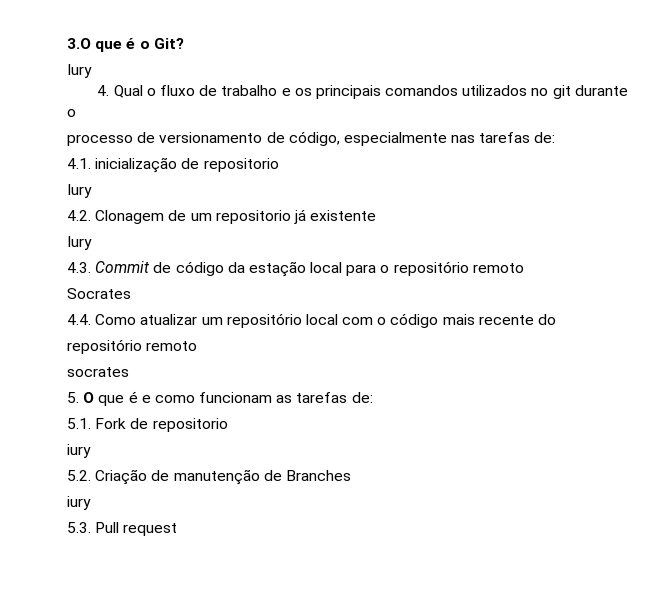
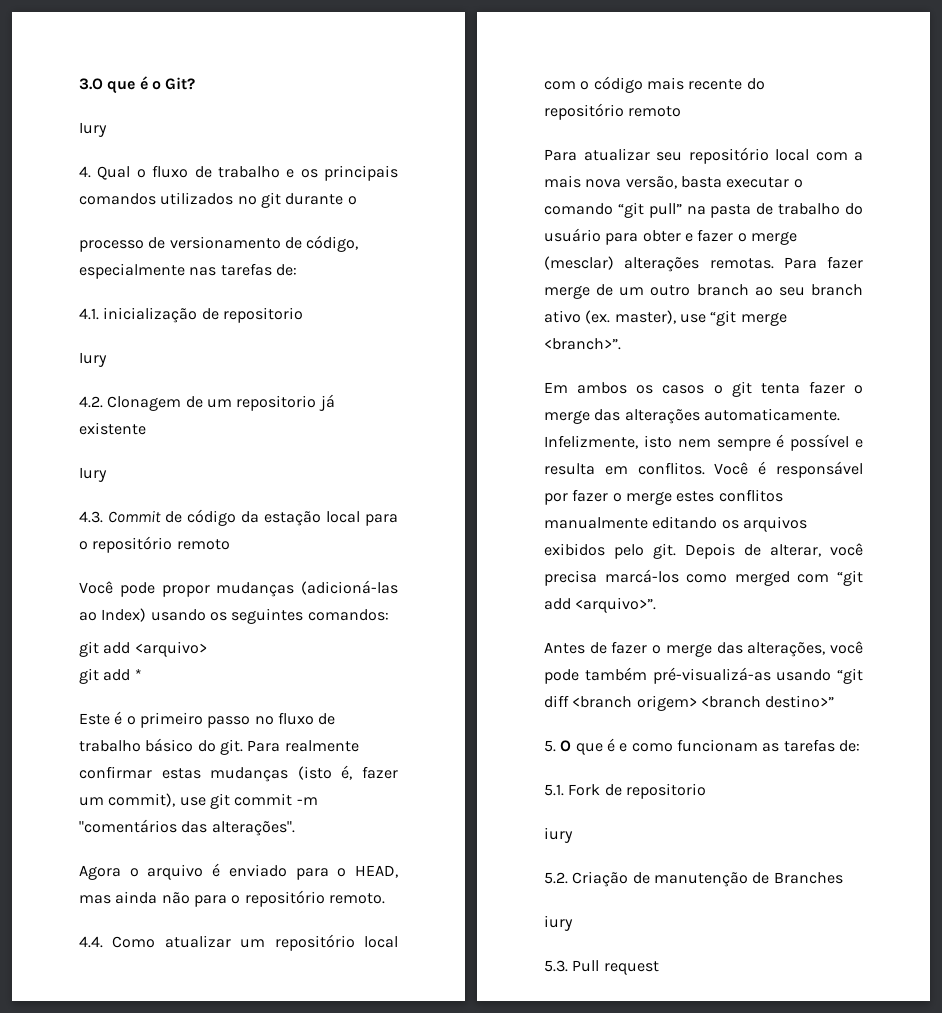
- Socrates
+ Você pode propor mudanças (adicioná-las ao Index) usando os seguintes comandos:
+ git add <arquivo>
+ git add *
+ Este é o primeiro passo no fluxo de trabalho básico do git. Para realmente confirmar estas mudanças (isto é, fazer um commit), use git commit -m "comentários das alterações".
+ Agora o arquivo é enviado para o HEAD, mas ainda não para o repositório remoto.
- socrates
+ Para atualizar seu repositório local com a mais nova versão, basta executar o comando “git pull” na pasta de trabalho do usuário para obter e fazer o merge (mesclar) alterações remotas. Para fazer merge de um outro branch ao seu branch ativo (ex. master), use “git merge <branch>”.
+ Em ambos os casos o git tenta fazer o merge das alterações automaticamente. Infelizmente, isto nem sempre é possível e resulta em conflitos. Você é responsável por fazer o merge estes conflitos manualmente editando os arquivos exibidos pelo git. Depois de alterar, você precisa marcá-los como merged com “git add <arquivo>”.
+ Antes de fazer o merge das alterações, você pode também pré-visualizá-as usando “git diff <branch origem> <branch destino>”

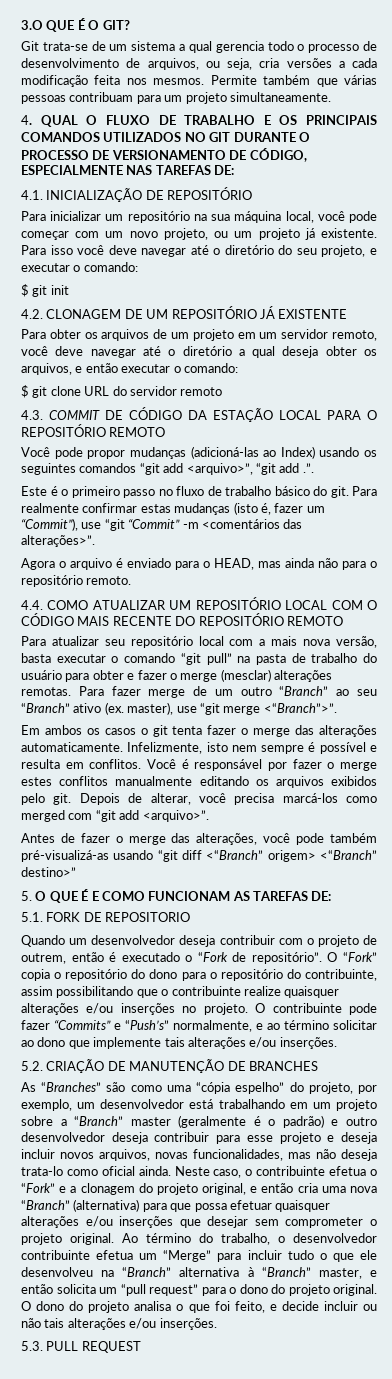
- 3.O que é o Git?
- Iury
- 4. Qual o fluxo de trabalho e os principais comandos utilizados no git durante o
- processo de versionamento de código, especialmente nas tarefas de:
- 4.1. inicialização de repositorio
- Iury
- 4.2. Clonagem de um repositorio já existente
- Iury
- 4.3. Commit de código da estação local para o repositório remoto
+ 3.O QUE É O GIT?
+ Git trata-se de um sistema a qual gerencia todo o processo de desenvolvimento de arquivos, ou seja, cria versões a cada modificação feita nos mesmos. Permite também que várias pessoas contribuam para um projeto simultaneamente.
+ 4. QUAL O FLUXO DE TRABALHO E OS PRINCIPAIS COMANDOS UTILIZADOS NO GIT DURANTE O PROCESSO DE VERSIONAMENTO DE CÓDIGO, ESPECIALMENTE NAS TAREFAS DE:
+ 4.1. INICIALIZAÇÃO DE REPOSITÓRIO
+ Para inicializar um repositório na sua máquina local, você pode começar com um novo projeto, ou um projeto já existente. Para isso você deve navegar até o diretório do seu projeto, e executar o comando:
+ $ git init
+ 4.2. CLONAGEM DE UM REPOSITÓRIO JÁ EXISTENTE
+ Para obter os arquivos de um projeto em um servidor remoto, você deve navegar até o diretório a qual deseja obter os arquivos, e então executar o comando:
+ $ git clone URL do servidor remoto
+ 4.3. COMMIT DE CÓDIGO DA ESTAÇÃO LOCAL PARA O REPOSITÓRIO REMOTO
- Você pode propor mudanças (adicioná-las ao Index) usando os seguintes comandos:
- git add <arquivo>
- git add *
+ Você pode propor mudanças (adicioná-las ao Index) usando os seguintes comandos “git add <arquivo>”, “git add .”.
- Para realmente confirmar estas mudanças (isto é, fazer um commit), use git commit -m "comentários das alterações".
+ Para realmente confirmar estas mudanças (isto é, fazer um “Commit”), use “git “Commit” -m <comentários das alterações>”.
- 4.4. Como atualizar um repositório local com o código mais recente do
- repositório remoto
+ 4.4. COMO ATUALIZAR UM REPOSITÓRIO LOCAL COM O CÓDIGO MAIS RECENTE DO REPOSITÓRIO REMOTO
- Para fazer merge de um outro branch ao seu branch ativo (ex. master), use “git merge <branch>”.
+ Para fazer merge de um outro “Branch” ao seu “Branch” ativo (ex. master), use “git merge <“Branch”>”.
- Antes de fazer o merge das alterações, você pode também pré-visualizá-as usando “git diff <branch origem> <branch destino>”
+ Antes de fazer o merge das alterações, você pode também pré-visualizá-as usando “git diff <“Branch” origem> <“Branch” destino>”
- 5. O que é e como funcionam as tarefas de:
- 5.1. Fork de repositorio
- iury
- 5.2. Criação de manutenção de Branches
- iury
+ 5. O QUE É E COMO FUNCIONAM AS TAREFAS DE:
+ 5.1. FORK DE REPOSITORIO
+ Quando um desenvolvedor deseja contribuir com o projeto de outrem, então é executado o “Fork de repositório”. O “Fork” copia o repositório do dono para o repositório do contribuinte, assim possibilitando que o contribuinte realize quaisquer alterações e/ou inserções no projeto. O contribuinte pode fazer “Commits” e “Push’s” normalmente, e ao término solicitar ao dono que implemente tais alterações e/ou inserções.
+ 5.2. CRIAÇÃO DE MANUTENÇÃO DE BRANCHES
+ As “Branches” são como uma “cópia espelho” do projeto, por exemplo, um desenvolvedor está trabalhando em um projeto sobre a “Branch” master (geralmente é o padrão) e outro desenvolvedor deseja contribuir para esse projeto e deseja incluir novos arquivos, novas funcionalidades, mas não deseja trata-lo como oficial ainda. Neste caso, o contribuinte efetua o “Fork” e a clonagem do projeto original, e então cria uma nova “Branch” (alternativa) para que possa efetuar quaisquer alterações e/ou inserções que desejar sem comprometer o projeto original. Ao término do trabalho, o desenvolvedor contribuinte efetua um “Merge” para incluir tudo o que ele desenvolveu na “Branch” alternativa à “Branch” master, e então solicita um “pull request” para o dono do projeto original. O dono do projeto analisa o que foi feito, e decide incluir ou não tais alterações e/ou inserções.
- 5.3. Pull request
+ 5.3. PULL REQUEST

